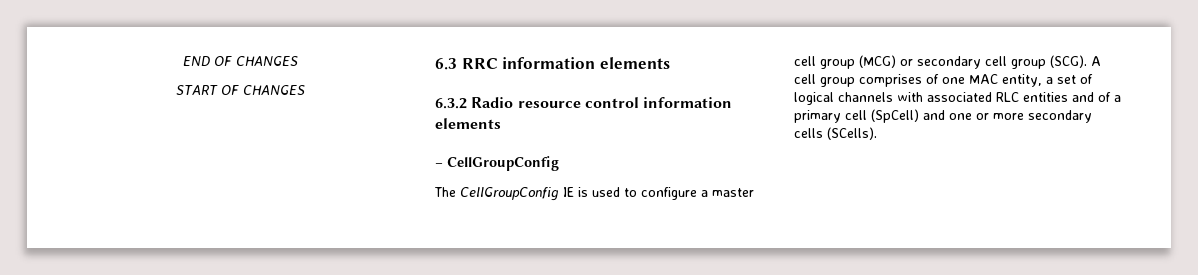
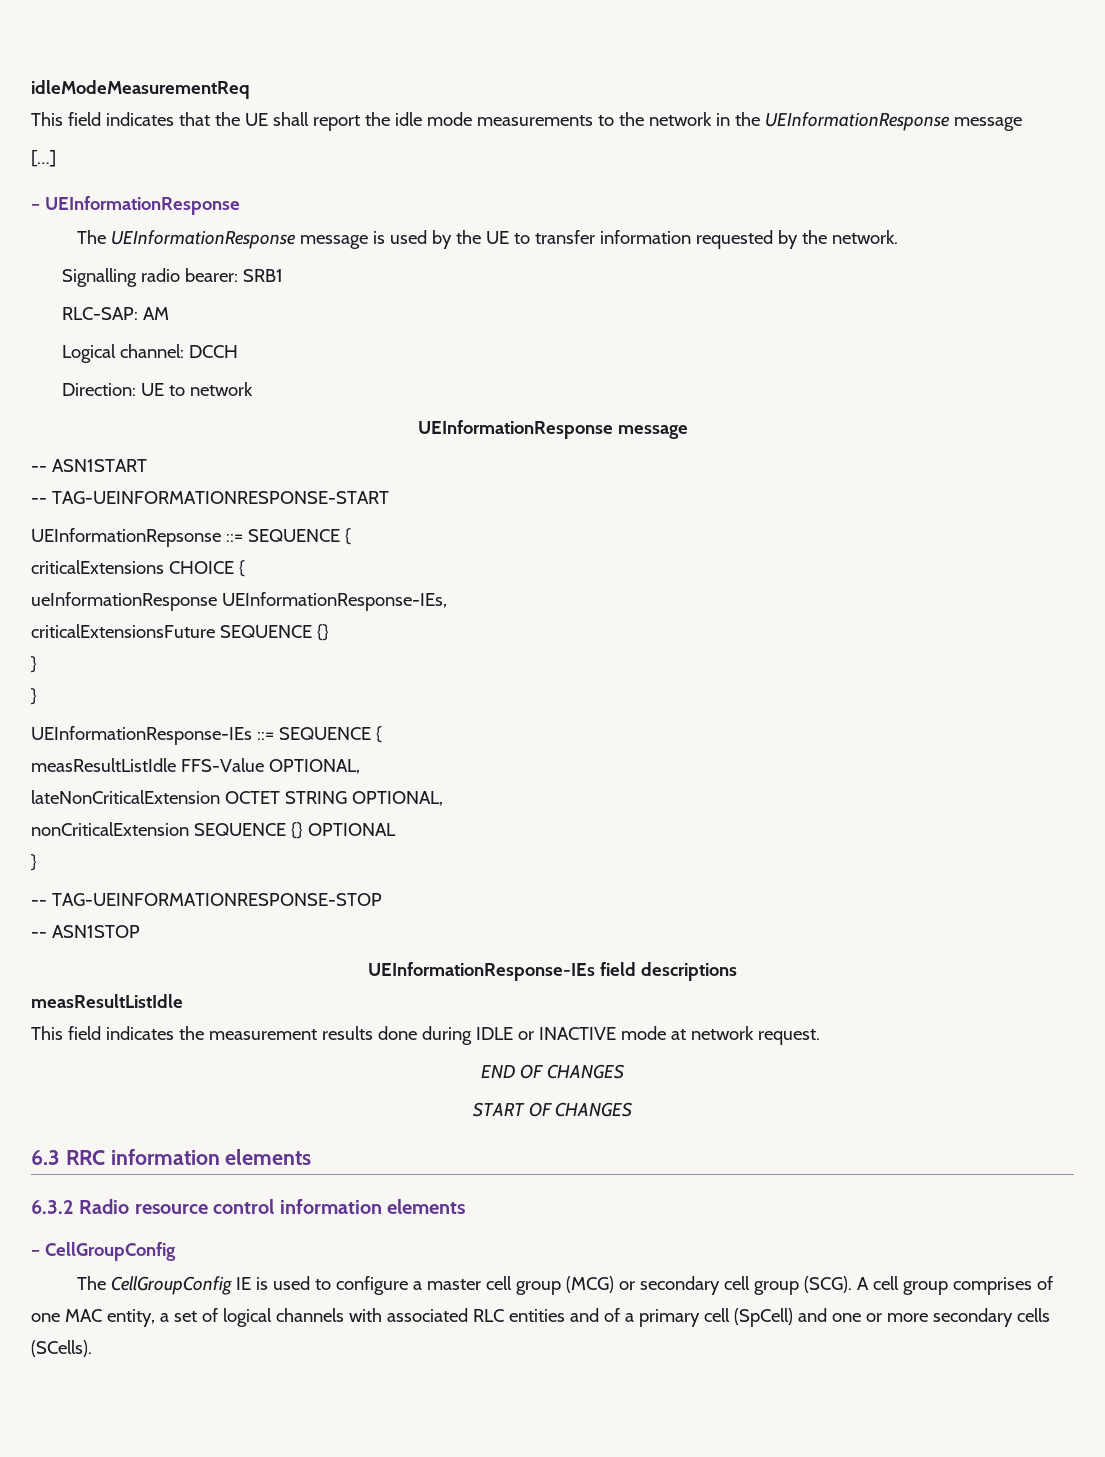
+ idleModeMeasurementReq
+ This field indicates that the UE shall report the idle mode measurements to the network in the UEInformationResponse message
+ […]
+ – UEInformationResponse
+ The UEInformationResponse message is used by the UE to transfer information requested by the network.
+ Signalling radio bearer: SRB1
+ RLC-SAP: AM
+ Logical channel: DCCH
+ Direction: UE to network
+ UEInformationResponse message
+ -- ASN1START
+ -- TAG-UEINFORMATIONRESPONSE-START
+ UEInformationRepsonse ::= SEQUENCE {
+ criticalExtensions CHOICE {
+ ueInformationResponse UEInformationResponse-IEs,
+ criticalExtensionsFuture SEQUENCE {}
+ }
+ }
+ UEInformationResponse-IEs ::= SEQUENCE {
+ measResultListIdle FFS-Value OPTIONAL,
+ lateNonCriticalExtension OCTET STRING OPTIONAL,
+ nonCriticalExtension SEQUENCE {} OPTIONAL
+ }
+ -- TAG-UEINFORMATIONRESPONSE-STOP
+ -- ASN1STOP
+ UEInformationResponse-IEs field descriptions
+ measResultListIdle
+ This field indicates the measurement results done during IDLE or INACTIVE mode at network request.

